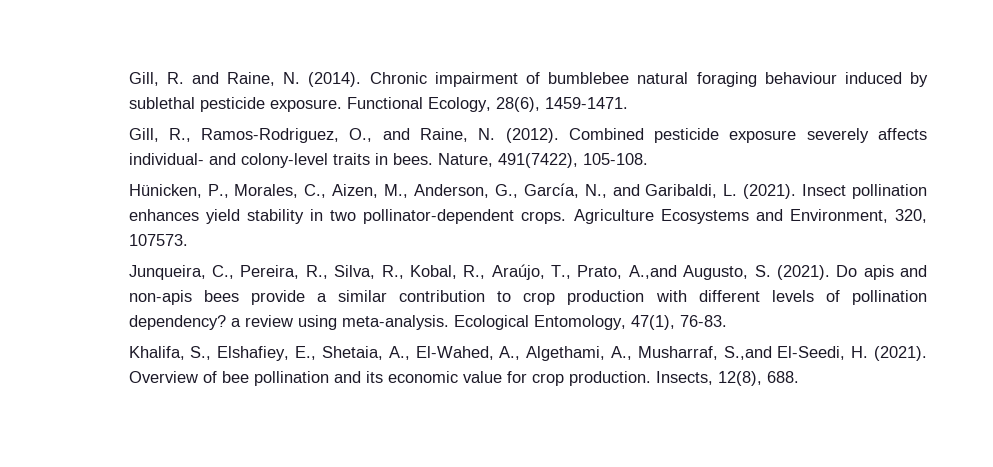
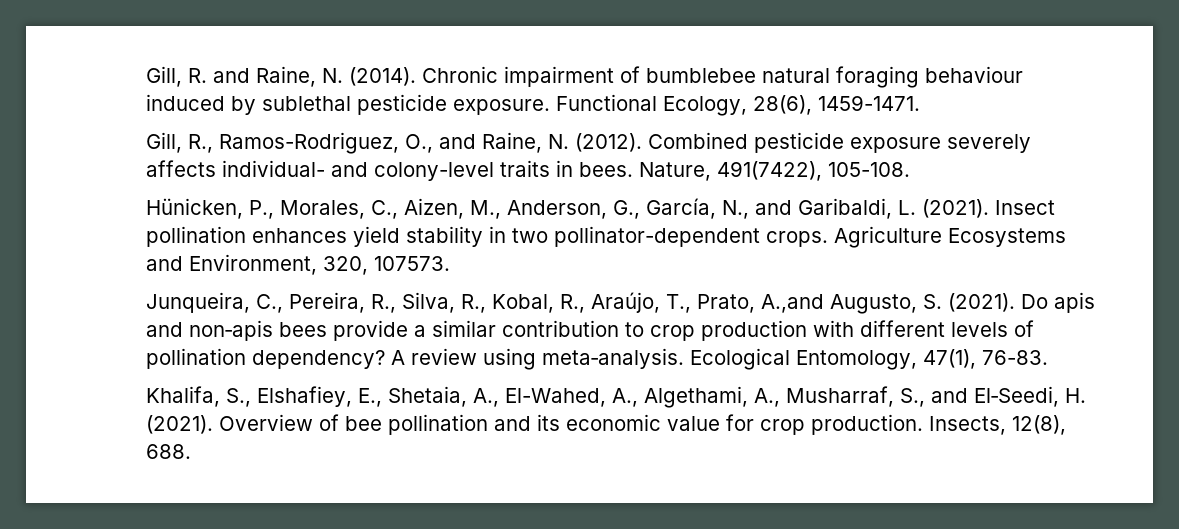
- Do apis and non‐apis bees provide a similar contribution to crop production with different levels of pollination dependency? a review using meta‐analysis.
+ Do apis and non‐apis bees provide a similar contribution to crop production with different levels of pollination dependency? A review using meta‐analysis.
- Khalifa, S., Elshafiey, E., Shetaia, A., El-Wahed, A., Algethami, A., Musharraf, S.,and El‐Seedi, H. (2021).
+ Khalifa, S., Elshafiey, E., Shetaia, A., El-Wahed, A., Algethami, A., Musharraf, S., and El‐Seedi, H. (2021).

